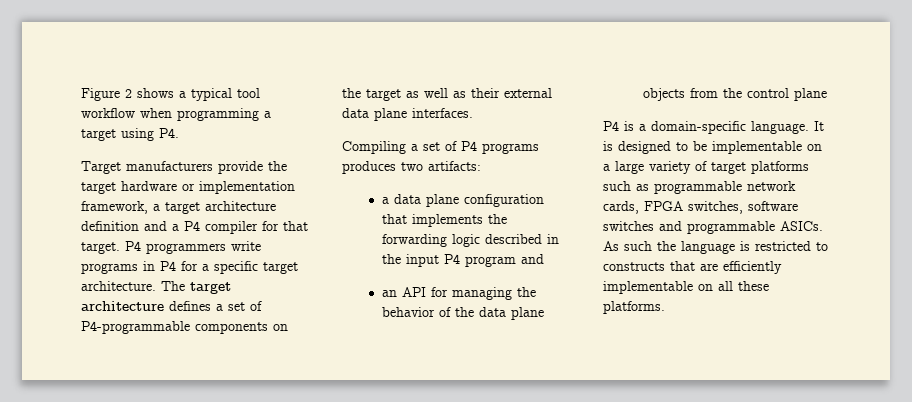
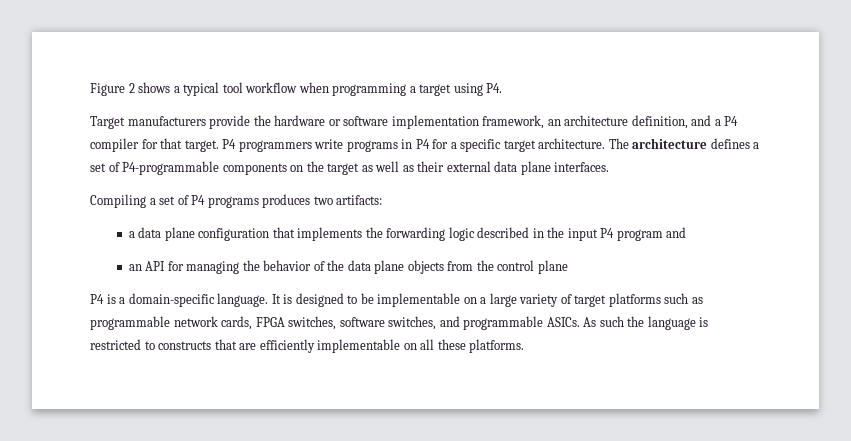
- Target manufacturers provide the target hardware or implementation framework, a target architecture definition and a P4 compiler for that target.
+ Target manufacturers provide the hardware or software implementation framework, an architecture definition, and a P4 compiler for that target.
- The target architecture defines a set of P4-programmable components on the target as well as their external data plane interfaces.
+ The architecture defines a set of P4-programmable components on the target as well as their external data plane interfaces.
- It is designed to be implementable on a large variety of target platforms such as programmable network cards, FPGA switches, software switches and programmable ASICs.
+ It is designed to be implementable on a large variety of target platforms such as programmable network cards, FPGA switches, software switches, and programmable ASICs.

